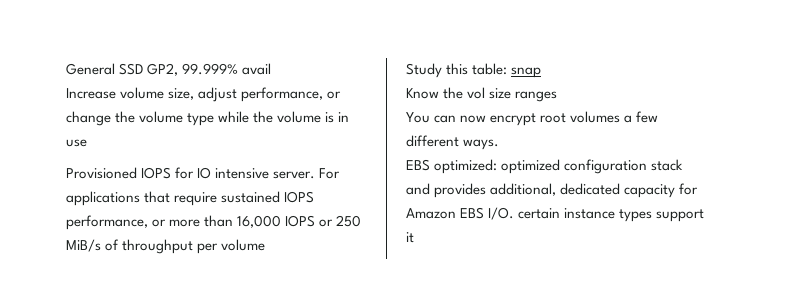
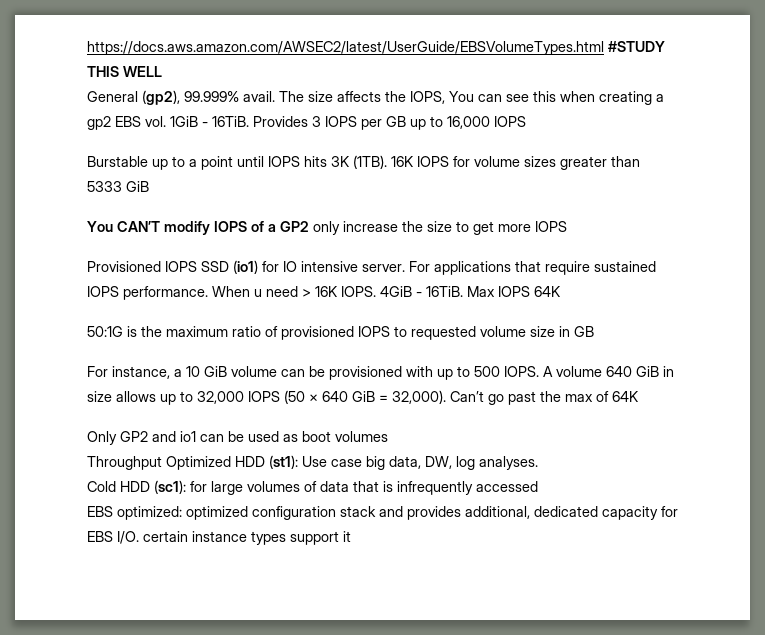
- General SSD GP2, 99.999% avail
- Increase volume size, adjust performance, or change the volume type while the volume is in use
+ https://docs.aws.amazon.com/AWSEC2/latest/UserGuide/EBSVolumeTypes.html #STUDY THIS WELL
+ General (gp2), 99.999% avail. The size affects the IOPS, You can see this when creating a gp2 EBS vol. 1GiB - 16TiB. Provides 3 IOPS per GB up to 16,000 IOPS
+ Burstable up to a point until IOPS hits 3K (1TB). 16K IOPS for volume sizes greater than 5333 GiB
+ You CAN’T modify IOPS of a GP2 only increase the size to get more IOPS
- Provisioned IOPS for IO intensive server.
+ Provisioned IOPS SSD (io1) for IO intensive server.
- For applications that require sustained IOPS performance, or more than 16,000 IOPS or 250 MiB/s of throughput per volume
- Study this table: snap
- Know the vol size ranges
- You can now encrypt root volumes a few different ways.
+ For applications that require sustained IOPS performance. When u need > 16K IOPS. 4GiB - 16TiB. Max IOPS 64K
+ 50:1G is the maximum ratio of provisioned IOPS to requested volume size in GB
+ For instance, a 10 GiB volume can be provisioned with up to 500 IOPS. A volume 640 GiB in size allows up to 32,000 IOPS (50 × 640 GiB = 32,000). Can’t go past the max of 64K
+ Only GP2 and io1 can be used as boot volumes
+ Throughput Optimized HDD (st1): Use case big data, DW, log analyses.
+ Cold HDD (sc1): for large volumes of data that is infrequently accessed
- EBS optimized: optimized configuration stack and provides additional, dedicated capacity for Amazon EBS I/O. certain instance types support it
+ EBS optimized: optimized configuration stack and provides additional, dedicated capacity for EBS I/O. certain instance types support it

